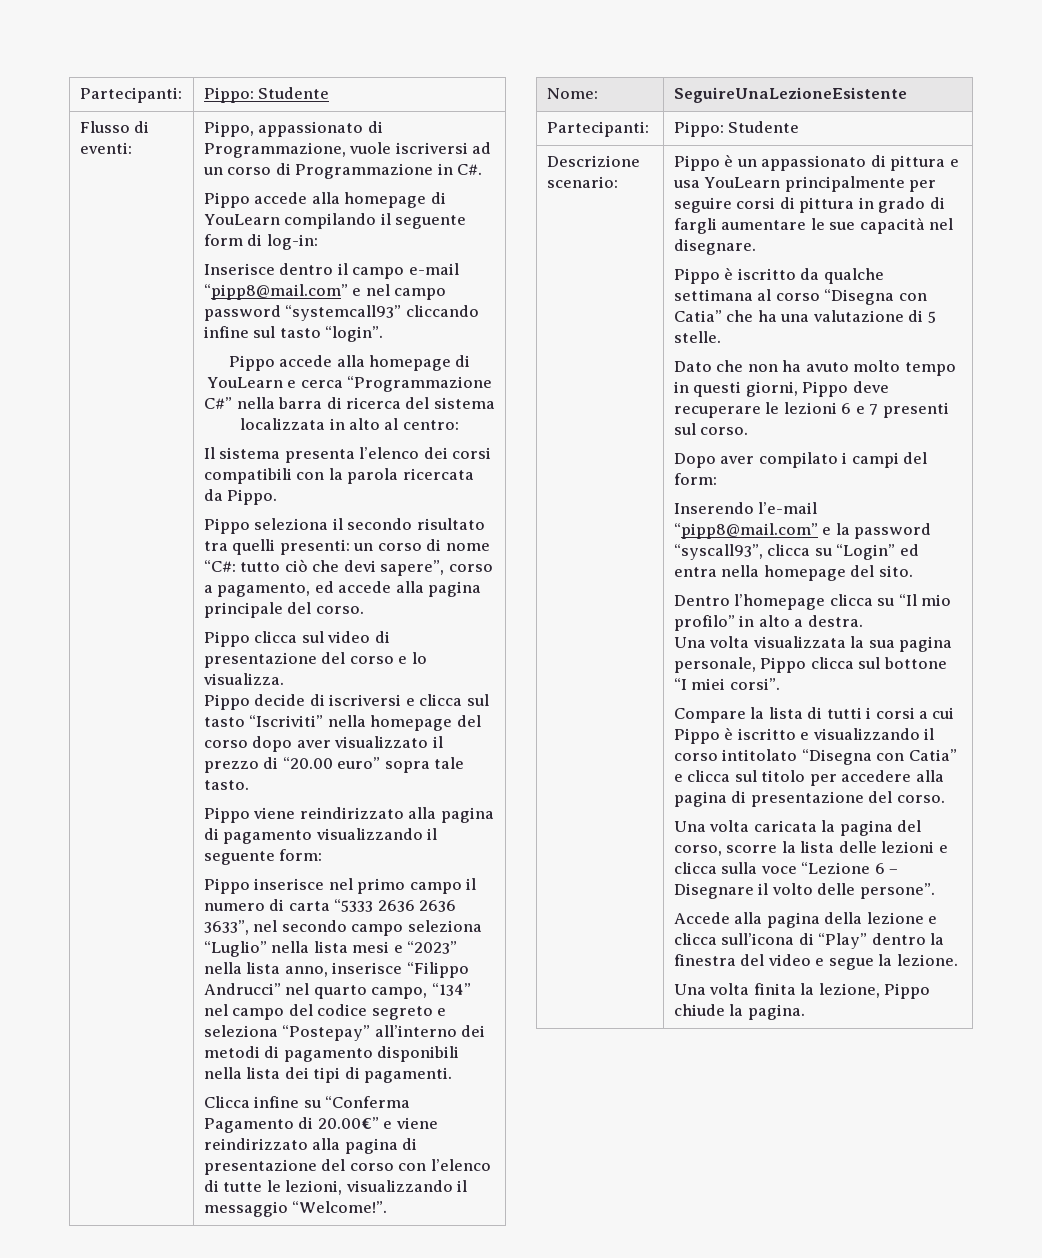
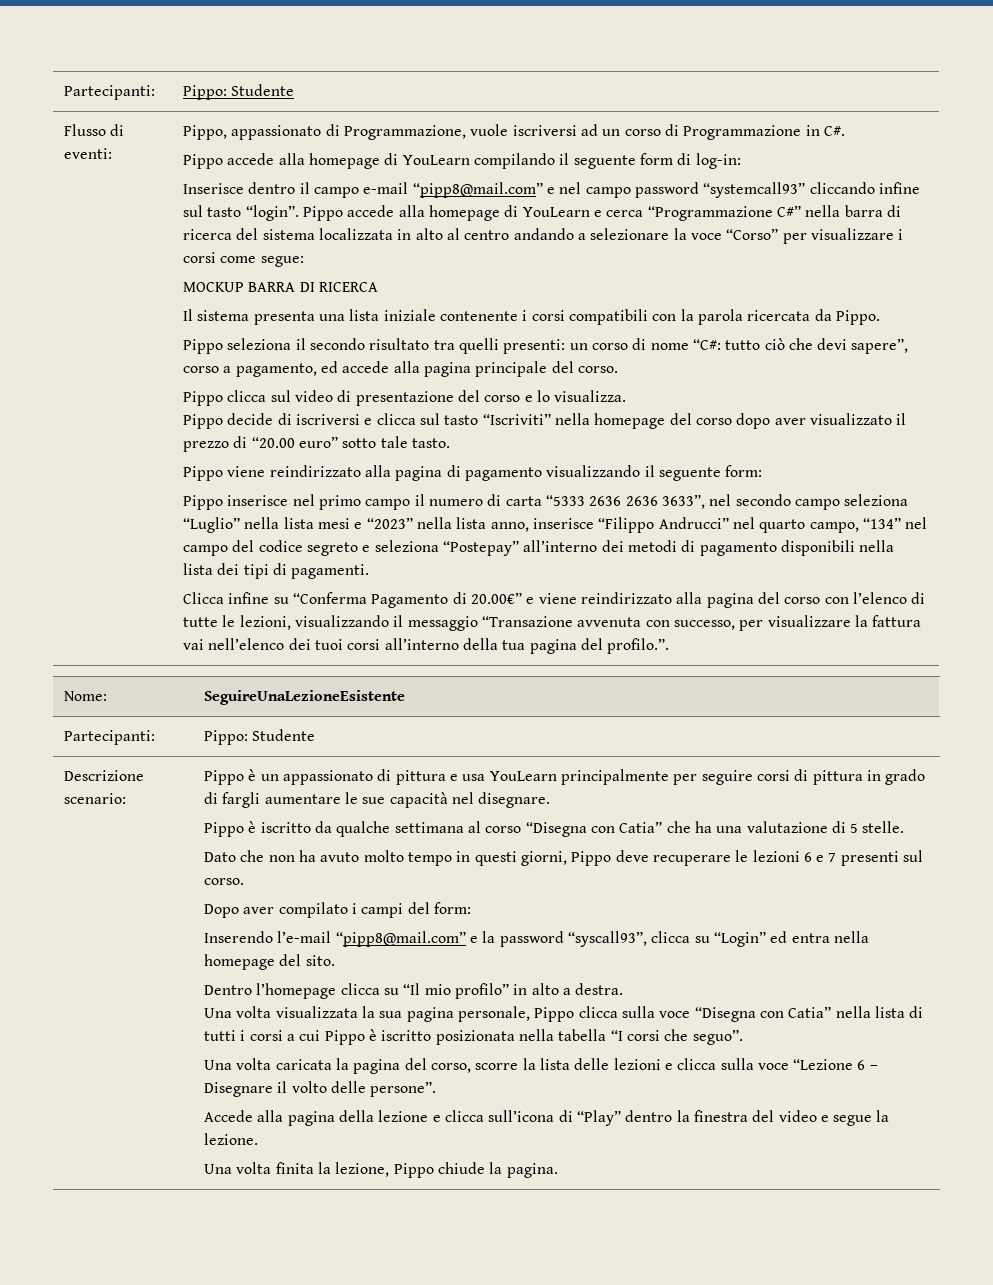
- Inserisce dentro il campo e-mail “pipp8@mail.com” e nel campo password “systemcall93” cliccando infine sul tasto “login”.
- Pippo accede alla homepage di YouLearn e cerca “Programmazione C#” nella barra di ricerca del sistema localizzata in alto al centro:
- Il sistema presenta l’elenco dei corsi compatibili con la parola ricercata da Pippo.
+ Inserisce dentro il campo e-mail “pipp8@mail.com” e nel campo password “systemcall93” cliccando infine sul tasto “login”. Pippo accede alla homepage di YouLearn e cerca “Programmazione C#” nella barra di ricerca del sistema localizzata in alto al centro andando a selezionare la voce “Corso” per visualizzare i corsi come segue:
+ MOCKUP BARRA DI RICERCA
+ Il sistema presenta una lista iniziale contenente i corsi compatibili con la parola ricercata da Pippo.
- Pippo decide di iscriversi e clicca sul tasto “Iscriviti” nella homepage del corso dopo aver visualizzato il prezzo di “20.00 euro” sopra tale tasto.
+ Pippo decide di iscriversi e clicca sul tasto “Iscriviti” nella homepage del corso dopo aver visualizzato il prezzo di “20.00 euro” sotto tale tasto.
- Clicca infine su “Conferma Pagamento di 20.00€” e viene reindirizzato alla pagina di presentazione del corso con l’elenco di tutte le lezioni, visualizzando il messaggio “Welcome!”.
+ Clicca infine su “Conferma Pagamento di 20.00€” e viene reindirizzato alla pagina del corso con l’elenco di tutte le lezioni, visualizzando il messaggio “Transazione avvenuta con successo, per visualizzare la fattura vai nell’elenco dei tuoi corsi all’interno della tua pagina del profilo.”.
- Una volta visualizzata la sua pagina personale, Pippo clicca sul bottone “I miei corsi”.
- Compare la lista di tutti i corsi a cui Pippo è iscritto e visualizzando il corso intitolato “Disegna con Catia” e clicca sul titolo per accedere alla pagina di presentazione del corso.
+ Una volta visualizzata la sua pagina personale, Pippo clicca sulla voce “Disegna con Catia” nella lista di tutti i corsi a cui Pippo è iscritto posizionata nella tabella “I corsi che seguo”.

